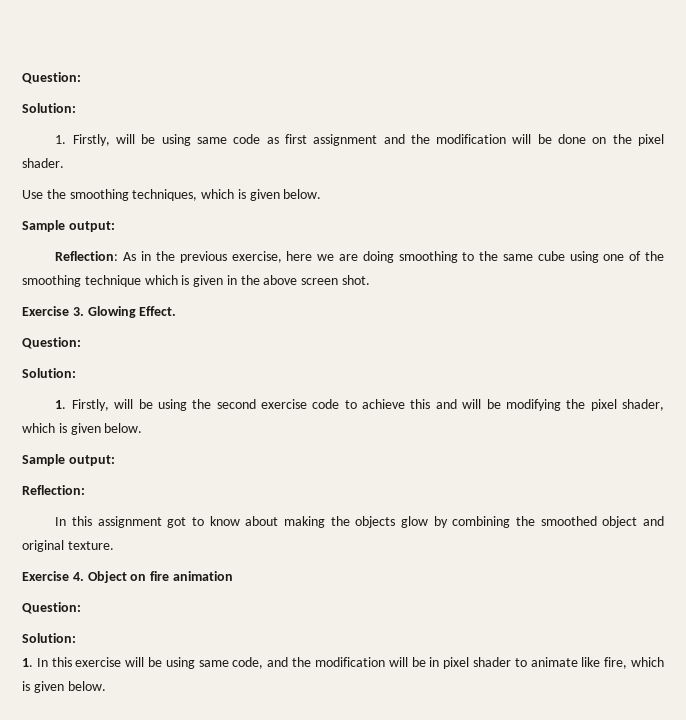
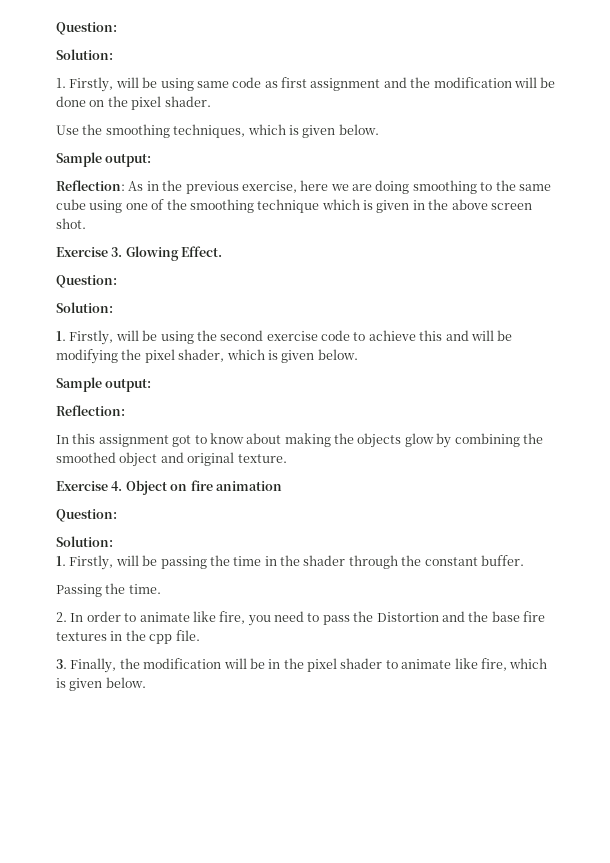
- 1. In this exercise will be using same code, and the modification will be in pixel shader to animate like fire, which is given below.
+ 1. Firstly, will be passing the time in the shader through the constant buffer.
+ Passing the time.
+ 2. In order to animate like fire, you need to pass the Distortion and the base fire textures in the cpp file.
+ 3. Finally, the modification will be in the pixel shader to animate like fire, which is given below.

